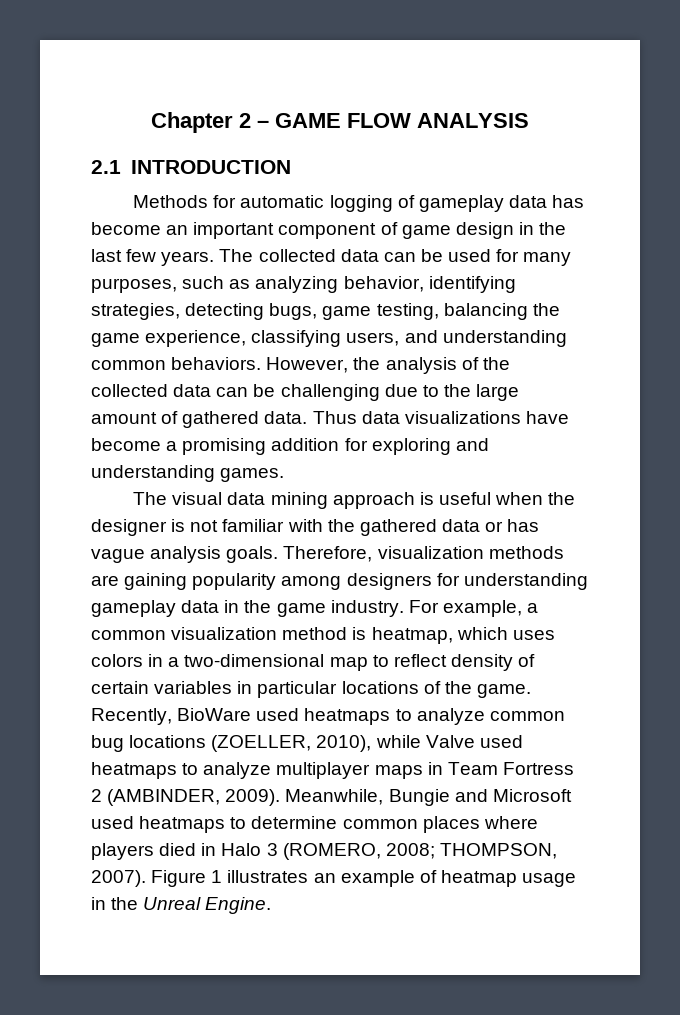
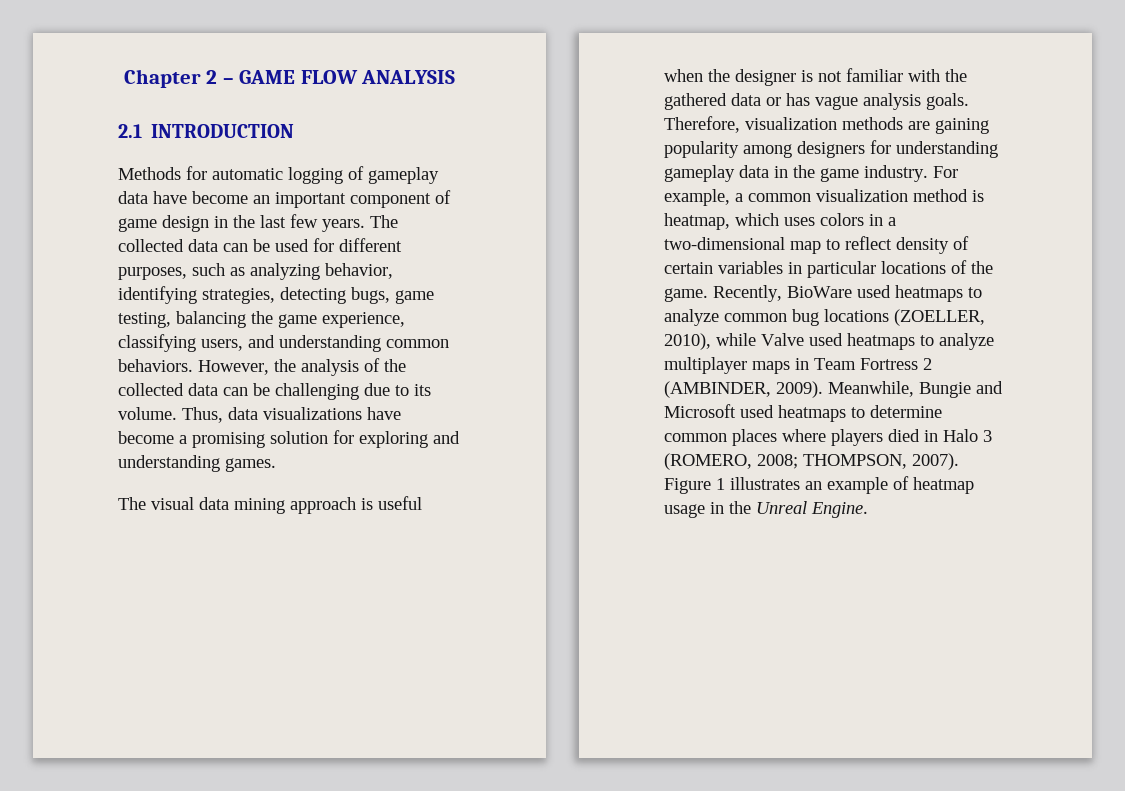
- Methods for automatic logging of gameplay data has become an important component of game design in the last few years.
+ Methods for automatic logging of gameplay data have become an important component of game design in the last few years.
- The collected data can be used for many purposes, such as analyzing behavior, identifying strategies, detecting bugs, game testing, balancing the game experience, classifying users, and understanding common behaviors.
+ The collected data can be used for different purposes, such as analyzing behavior, identifying strategies, detecting bugs, game testing, balancing the game experience, classifying users, and understanding common behaviors.
- However, the analysis of the collected data can be challenging due to the large amount of gathered data. Thus data visualizations have become a promising addition for exploring and understanding games.
+ However, the analysis of the collected data can be challenging due to its volume. Thus, data visualizations have become a promising solution for exploring and understanding games.

